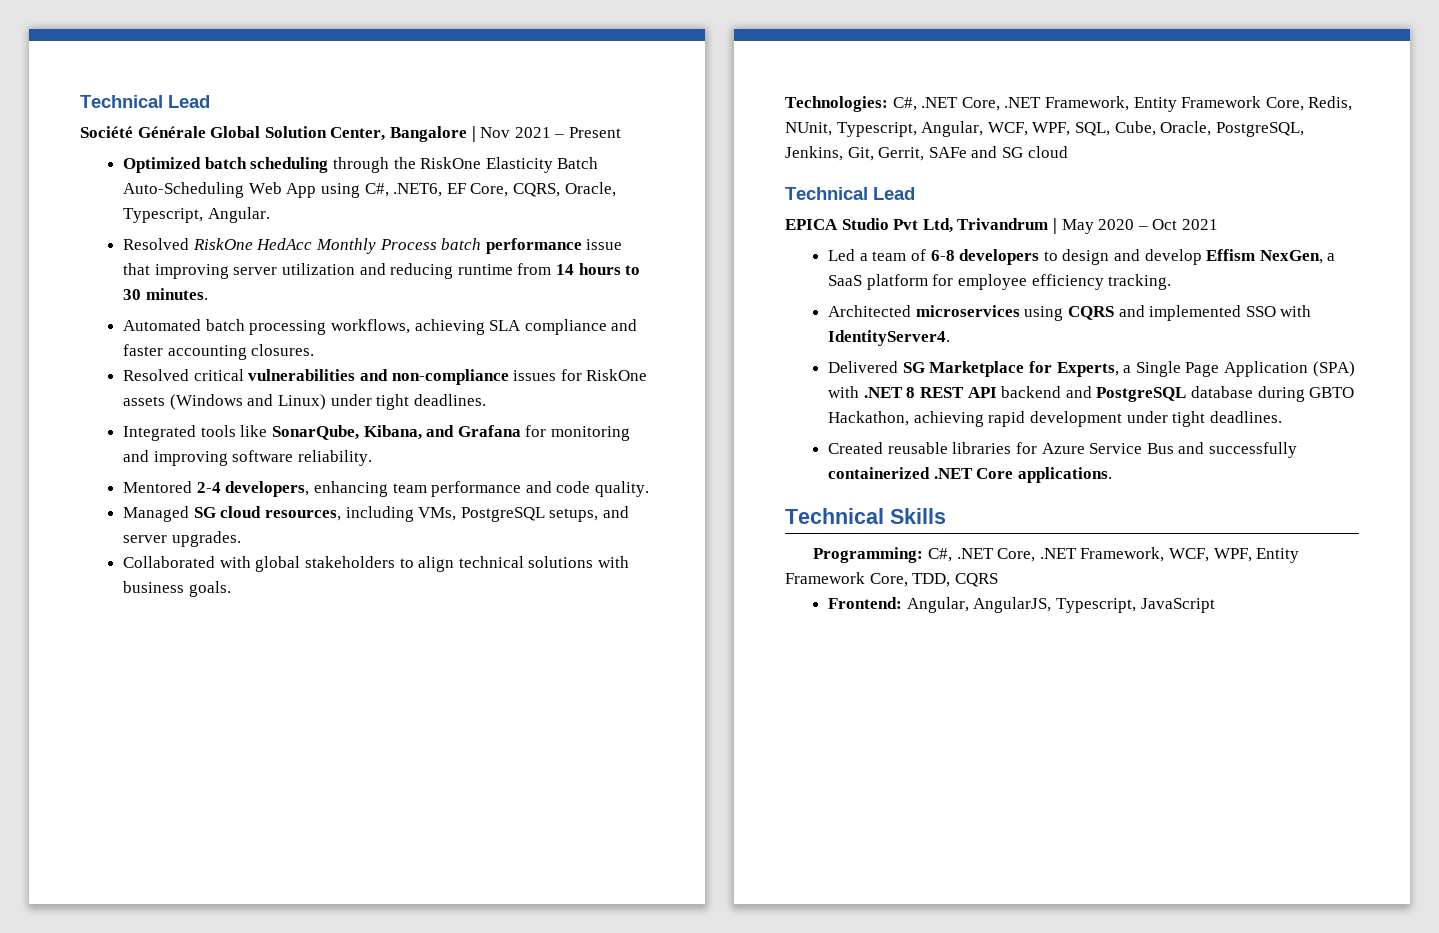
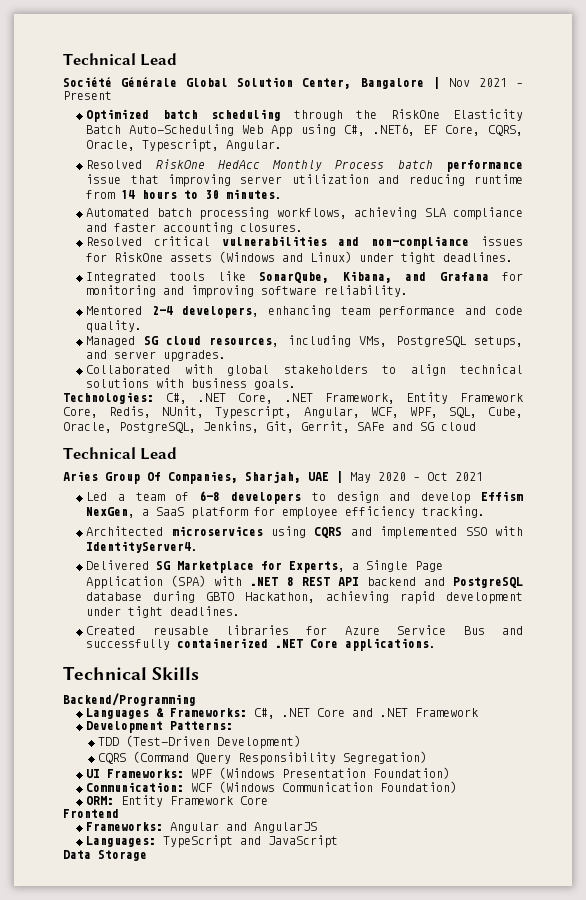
- EPICA Studio Pvt Ltd, Trivandrum | May 2020 – Oct 2021
+ Aries Group Of Companies, Sharjah, UAE | May 2020 – Oct 2021
- Programming: C#, .NET Core, .NET Framework, WCF, WPF, Entity Framework Core, TDD, CQRS
- Frontend: Angular, AngularJS, Typescript, JavaScript
+ Backend/Programming
+ Languages & Frameworks: C#, .NET Core and .NET Framework
+ Development Patterns:
+ TDD (Test-Driven Development)
+ CQRS (Command Query Responsibility Segregation)
+ UI Frameworks: WPF (Windows Presentation Foundation)
+ Communication: WCF (Windows Communication Foundation)
+ ORM: Entity Framework Core
+ Frontend
+ Frameworks: Angular and AngularJS
+ Languages: TypeScript and JavaScript
+ Data Storage

